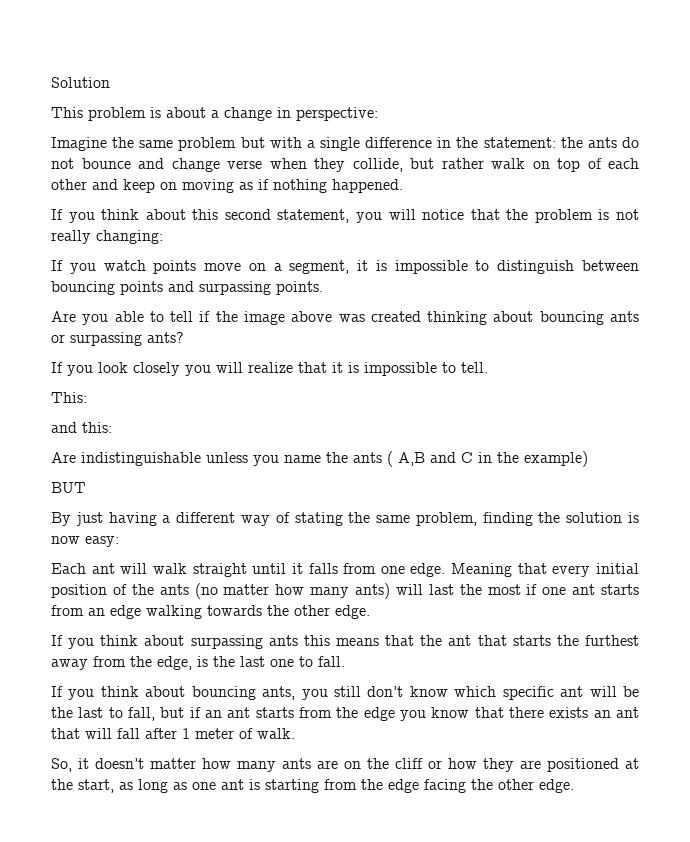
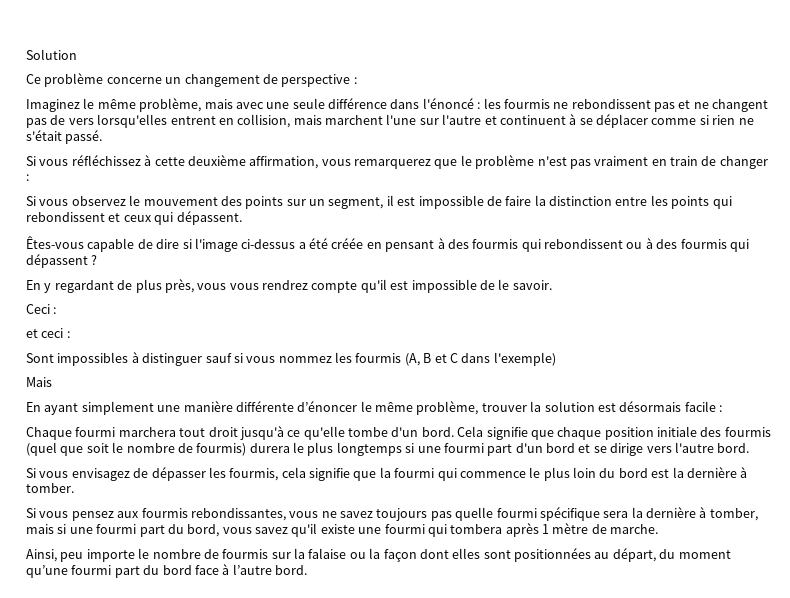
- This problem is about a change in perspective:
- Imagine the same problem but with a single difference in the statement: the ants do not bounce and change verse when they collide, but rather walk on top of each other and keep on moving as if nothing happened.
- If you think about this second statement, you will notice that the problem is not really changing:
- If you watch points move on a segment, it is impossible to distinguish between bouncing points and surpassing points.
- Are you able to tell if the image above was created thinking about bouncing ants or surpassing ants?
- If you look closely you will realize that it is impossible to tell.
- This:
- and this:
- Are indistinguishable unless you name the ants ( A,B and C in the example)
- BUT
- By just having a different way of stating the same problem, finding the solution is now easy:
- Each ant will walk straight until it falls from one edge. Meaning that every initial position of the ants (no matter how many ants) will last the most if one ant starts from an edge walking towards the other edge.
- If you think about surpassing ants this means that the ant that starts the furthest away from the edge, is the last one to fall.
- If you think about bouncing ants, you still don’t know which specific ant will be the last to fall, but if an ant starts from the edge you know that there exists an ant that will fall after 1 meter of walk.
- So, it doesn’t matter how many ants are on the cliff or how they are positioned at the start, as long as one ant is starting from the edge facing the other edge.
+ Ce problème concerne un changement de perspective :
+ Imaginez le même problème, mais avec une seule différence dans l'énoncé : les fourmis ne rebondissent pas et ne changent pas de vers lorsqu'elles entrent en collision, mais marchent l'une sur l'autre et continuent à se déplacer comme si rien ne s'était passé.
+ Si vous réfléchissez à cette deuxième affirmation, vous remarquerez que le problème n'est pas vraiment en train de changer :
+ Si vous observez le mouvement des points sur un segment, il est impossible de faire la distinction entre les points qui rebondissent et ceux qui dépassent.
+ Êtes-vous capable de dire si l'image ci-dessus a été créée en pensant à des fourmis qui rebondissent ou à des fourmis qui dépassent ?
+ En y regardant de plus près, vous vous rendrez compte qu'il est impossible de le savoir.
+ Ceci :
+ et ceci :
+ Sont impossibles à distinguer sauf si vous nommez les fourmis (A, B et C dans l'exemple)
+ Mais
+ En ayant simplement une manière différente d’énoncer le même problème, trouver la solution est désormais facile :
+ Chaque fourmi marchera tout droit jusqu'à ce qu'elle tombe d'un bord. Cela signifie que chaque position initiale des fourmis (quel que soit le nombre de fourmis) durera le plus longtemps si une fourmi part d'un bord et se dirige vers l'autre bord.
+ Si vous envisagez de dépasser les fourmis, cela signifie que la fourmi qui commence le plus loin du bord est la dernière à tomber.
+ Si vous pensez aux fourmis rebondissantes, vous ne savez toujours pas quelle fourmi spécifique sera la dernière à tomber, mais si une fourmi part du bord, vous savez qu'il existe une fourmi qui tombera après 1 mètre de marche.
+ Ainsi, peu importe le nombre de fourmis sur la falaise ou la façon dont elles sont positionnées au départ, du moment qu’une fourmi part du bord face à l’autre bord.

